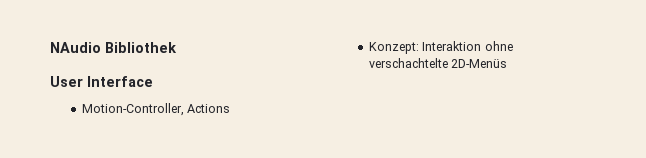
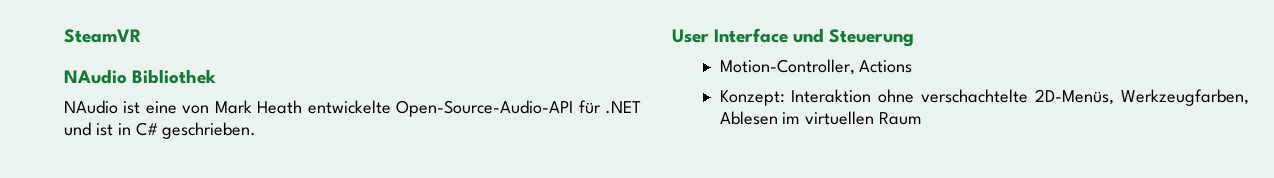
+ SteamVR
+ NAudio ist eine von Mark Heath entwickelte Open-Source-Audio-API für .NET und ist in C# geschrieben.
- User Interface
+ User Interface und Steuerung
- Konzept: Interaktion ohne verschachtelte 2D-Menüs
+ Konzept: Interaktion ohne verschachtelte 2D-Menüs, Werkzeugfarben, Ablesen im virtuellen Raum

